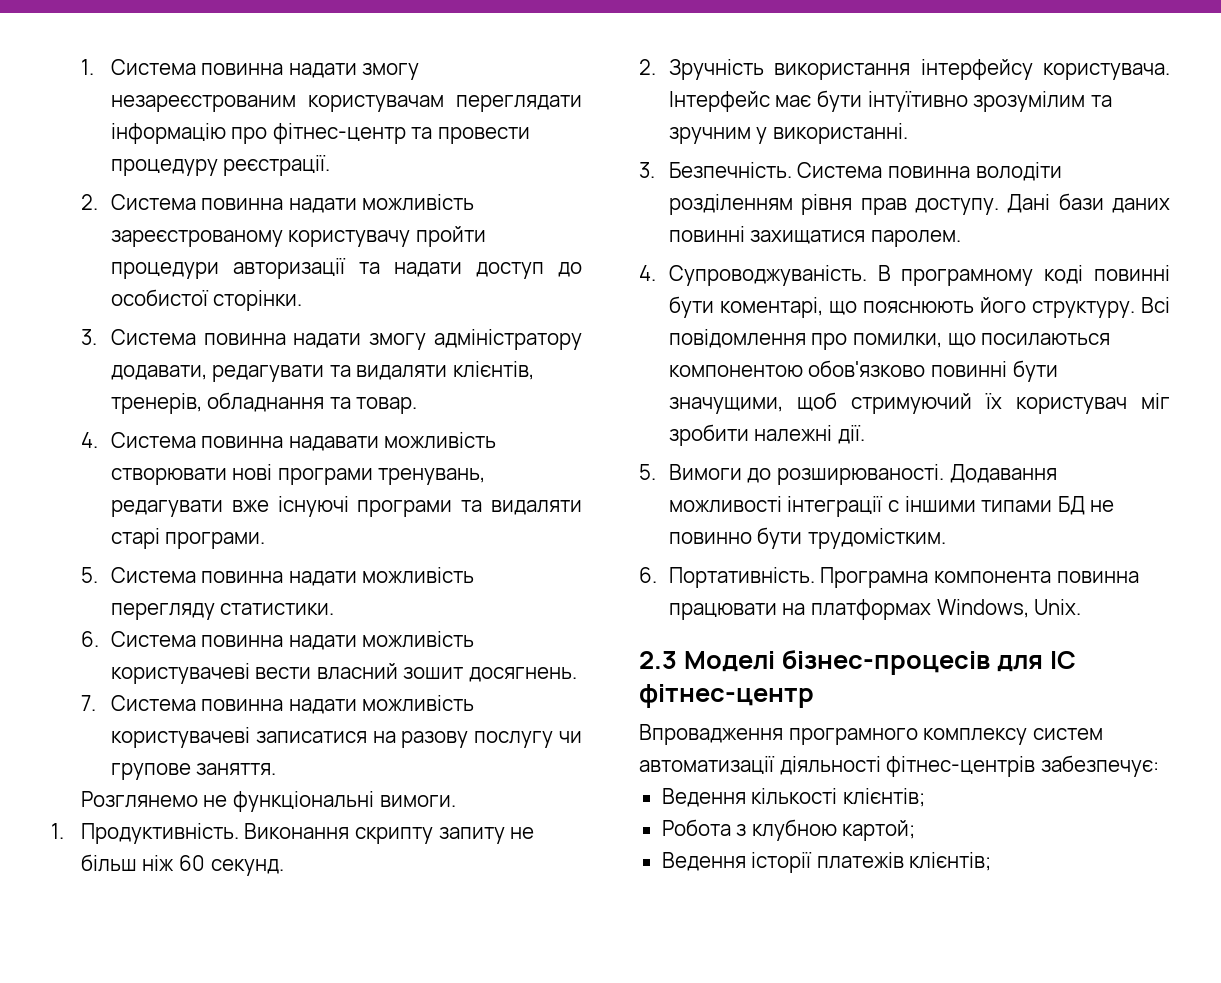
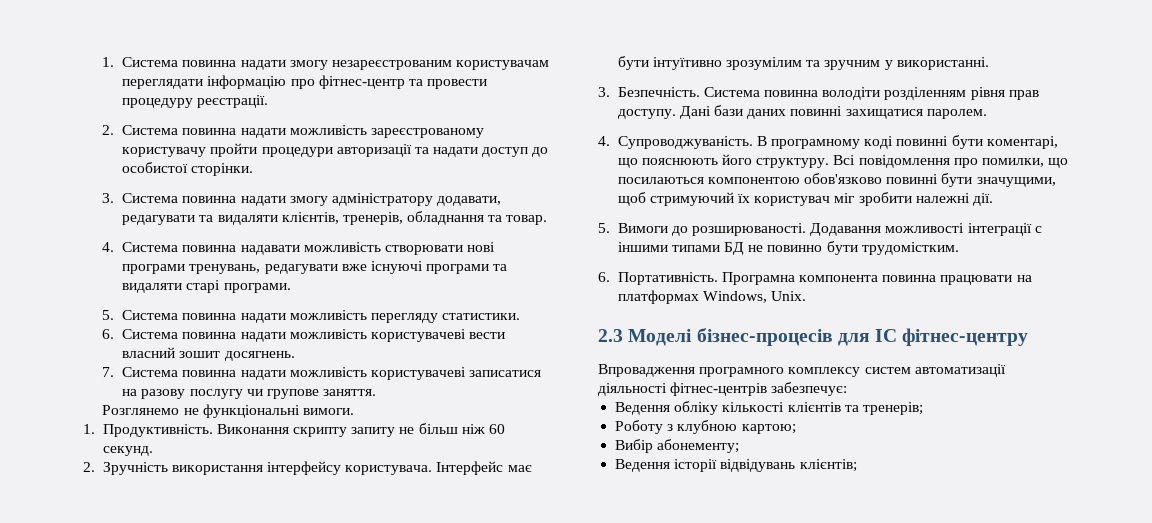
- 2.3 Моделі бізнес-процесів для ІС фітнес-центр
+ 2.3 Моделі бізнес-процесів для ІС фітнес-центру
- Ведення кількості клієнтів;
- Робота з клубною картой;
+ Ведення обліку кількості клієнтів та тренерів;
+ Роботу з клубною картою;
+ Вибір абонементу;
- Ведення історії платежів клієнтів;
+ Ведення історії відвідувань клієнтів;

